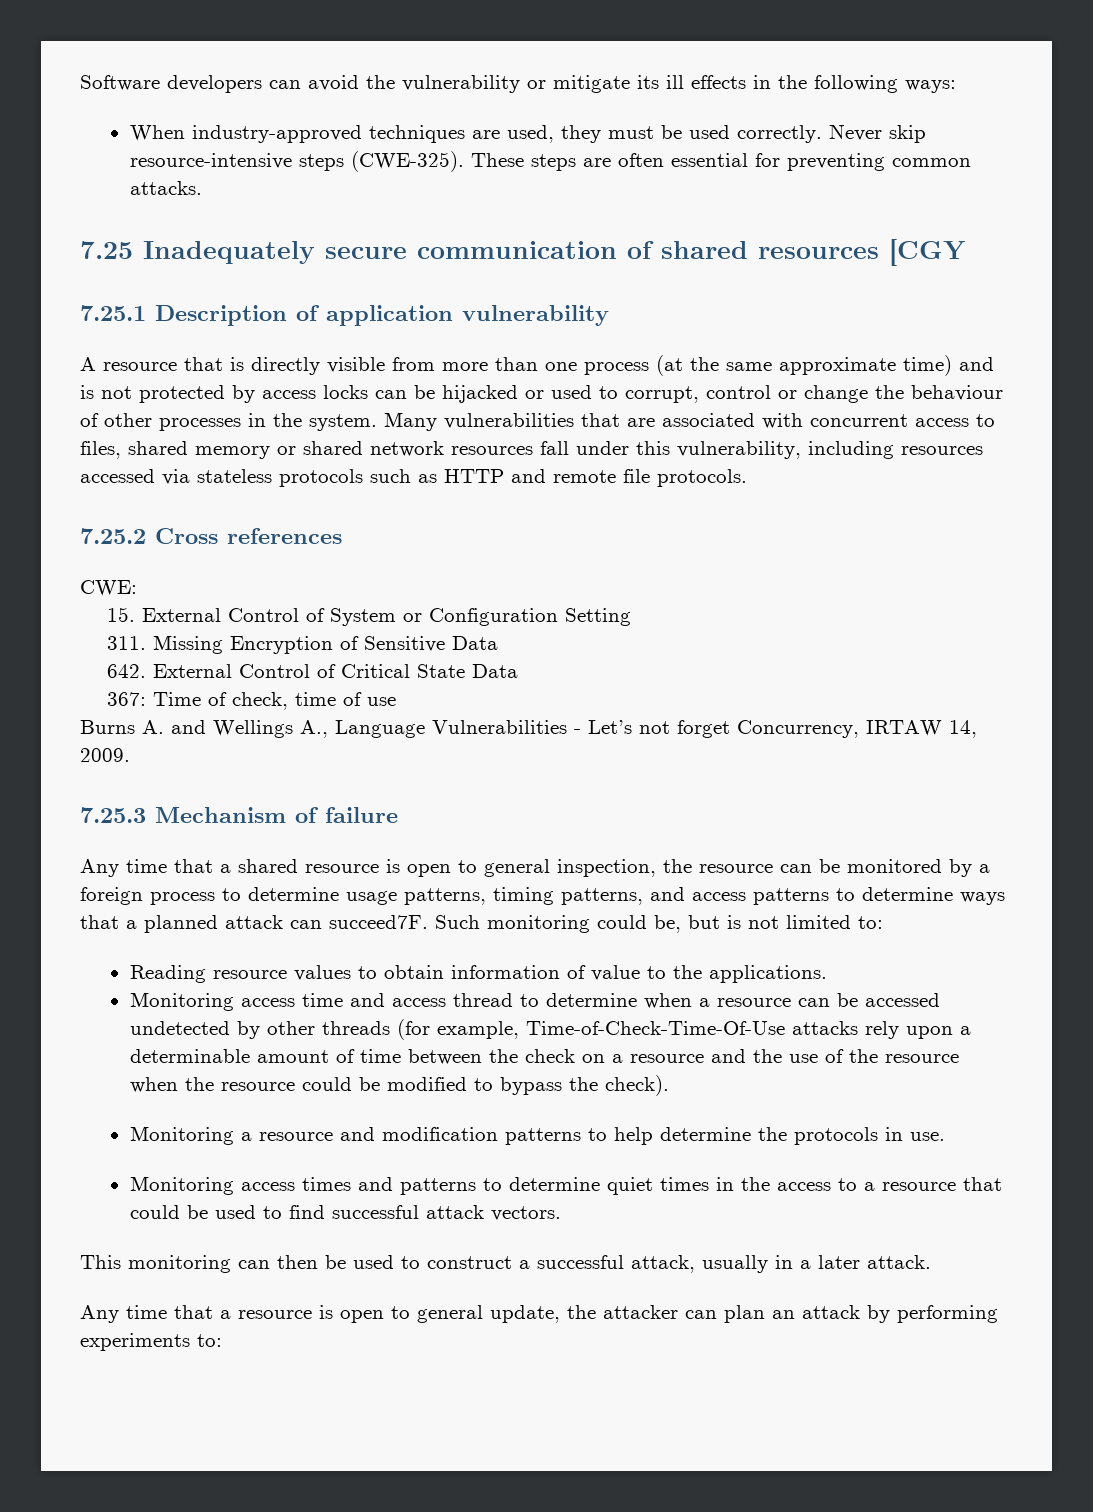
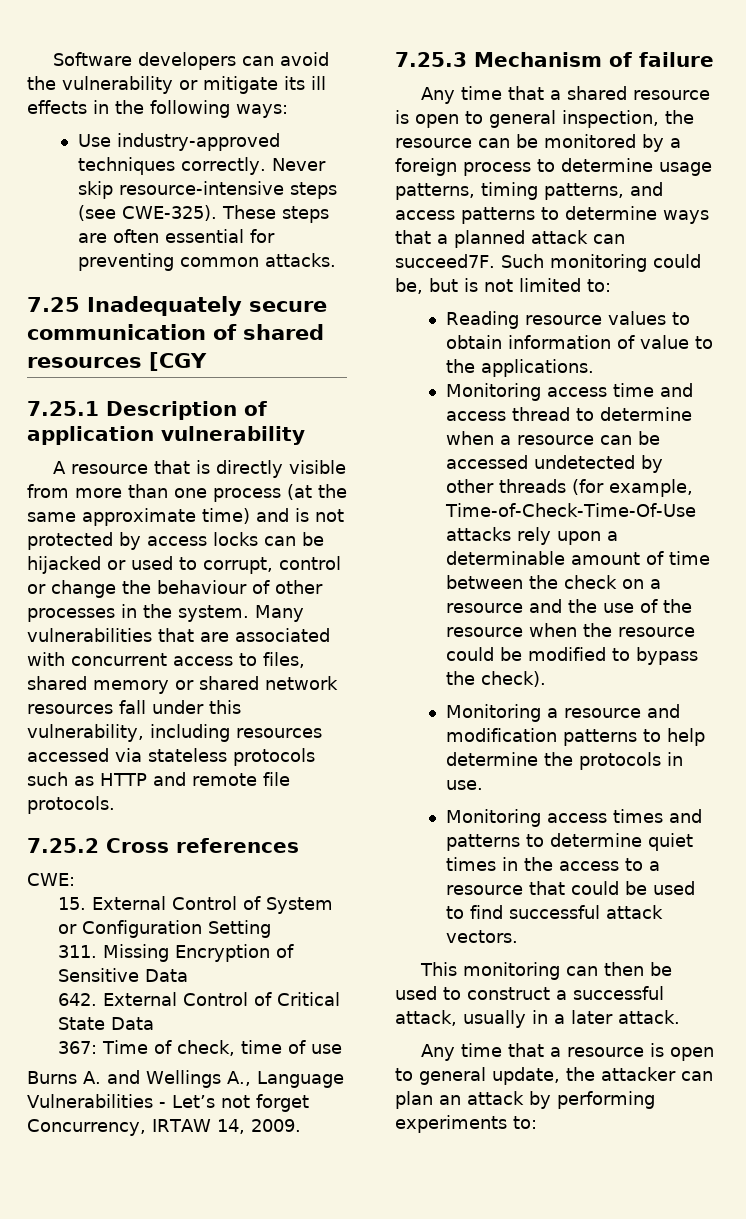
- When industry-approved techniques are used, they must be used correctly.
+ Use industry-approved techniques correctly.
- Never skip resource-intensive steps (CWE-325).
+ Never skip resource-intensive steps (see CWE-325).

